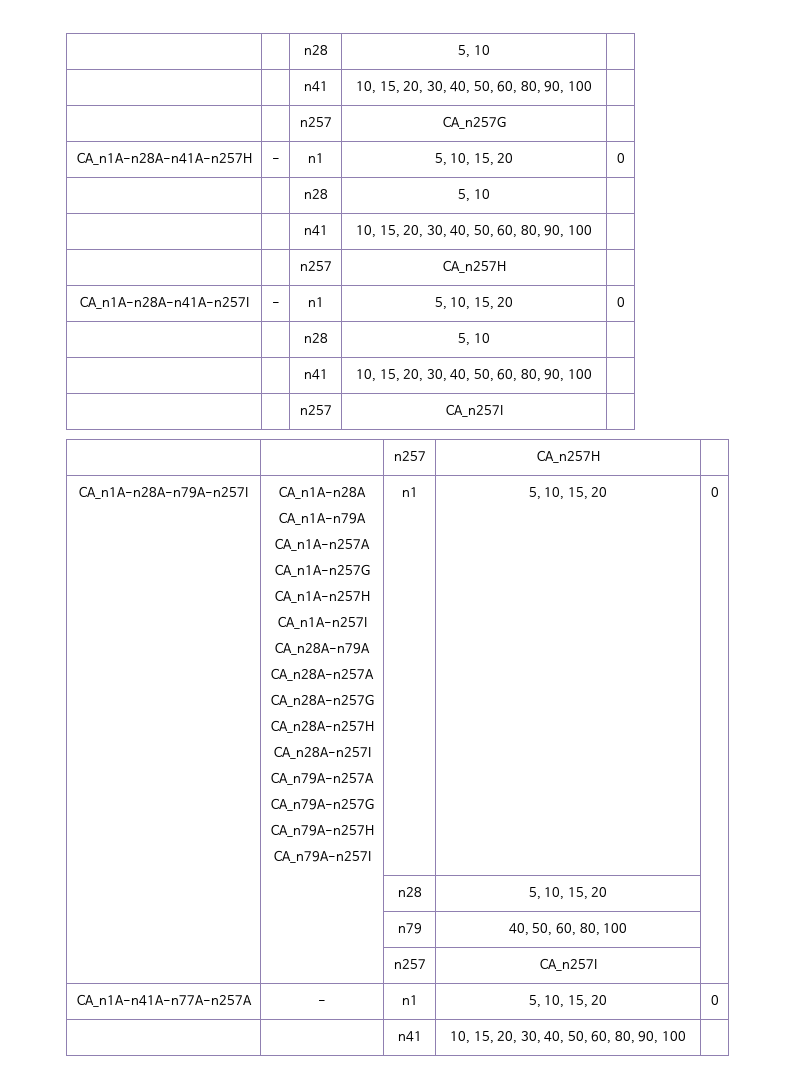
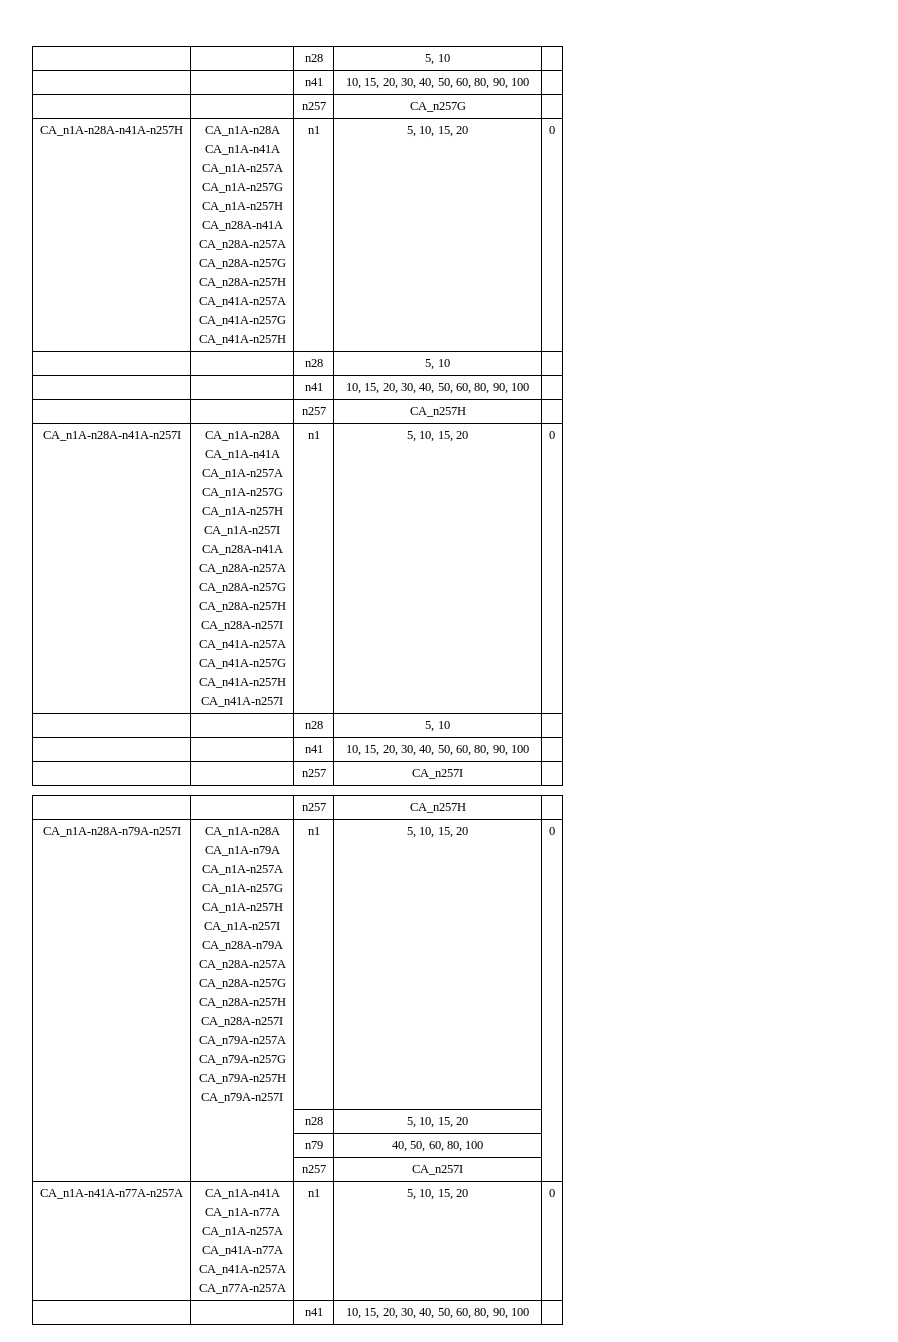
- CA_n1A-n28A-n41A-n257H | - | n1 | 5, 10, 15, 20 | 0
+ CA_n1A-n28A-n41A-n257H | CA_n1A-n28A
+ CA_n1A-n41A
+ CA_n1A-n257A
+ CA_n1A-n257G
+ CA_n1A-n257H
+ CA_n28A-n41A
+ CA_n28A-n257A
+ CA_n28A-n257G
+ CA_n28A-n257H
+ CA_n41A-n257A
+ CA_n41A-n257G
+ CA_n41A-n257H | n1 | 5, 10, 15, 20 | 0
- CA_n1A-n28A-n41A-n257I | - | n1 | 5, 10, 15, 20 | 0
+ CA_n1A-n28A-n41A-n257I | CA_n1A-n28A
+ CA_n1A-n41A
+ CA_n1A-n257A
+ CA_n1A-n257G
+ CA_n1A-n257H
+ CA_n1A-n257I
+ CA_n28A-n41A
+ CA_n28A-n257A
+ CA_n28A-n257G
+ CA_n28A-n257H
+ CA_n28A-n257I
+ CA_n41A-n257A
+ CA_n41A-n257G
+ CA_n41A-n257H
+ CA_n41A-n257I | n1 | 5, 10, 15, 20 | 0
- CA_n1A-n41A-n77A-n257A | - | n1 | 5, 10, 15, 20 | 0
+ CA_n1A-n41A-n77A-n257A | CA_n1A-n41A
+ CA_n1A-n77A
+ CA_n1A-n257A
+ CA_n41A-n77A
+ CA_n41A-n257A
+ CA_n77A-n257A | n1 | 5, 10, 15, 20 | 0

